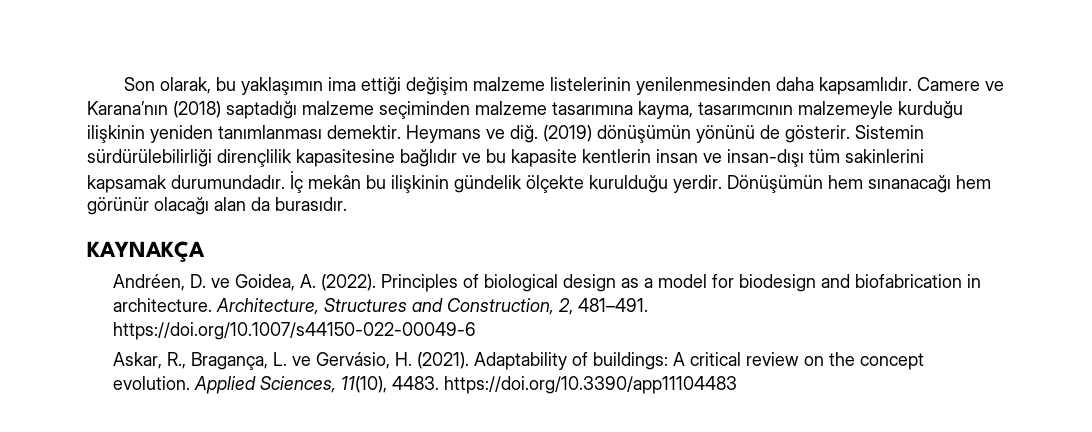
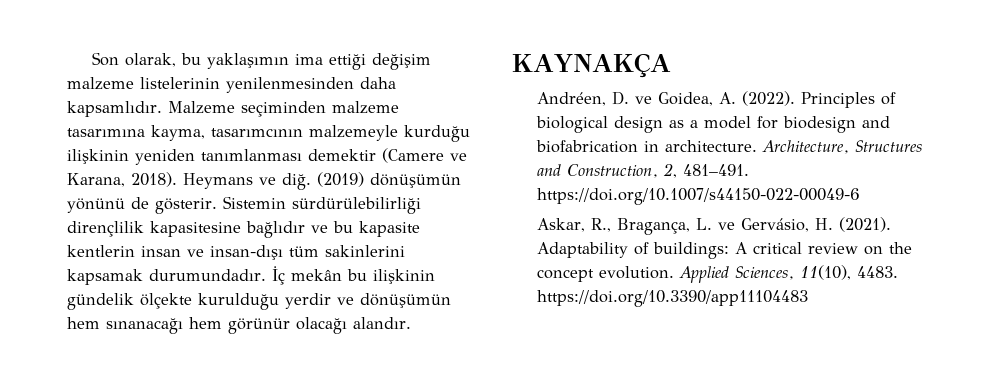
- Camere ve Karana’nın (2018) saptadığı malzeme seçiminden malzeme tasarımına kayma, tasarımcının malzemeyle kurduğu ilişkinin yeniden tanımlanması demektir.
+ Malzeme seçiminden malzeme tasarımına kayma, tasarımcının malzemeyle kurduğu ilişkinin yeniden tanımlanması demektir (Camere ve Karana, 2018).
- İç mekân bu ilişkinin gündelik ölçekte kurulduğu yerdir. Dönüşümün hem sınanacağı hem görünür olacağı alan da burasıdır.
+ İç mekân bu ilişkinin gündelik ölçekte kurulduğu yerdir ve dönüşümün hem sınanacağı hem görünür olacağı alandır.

